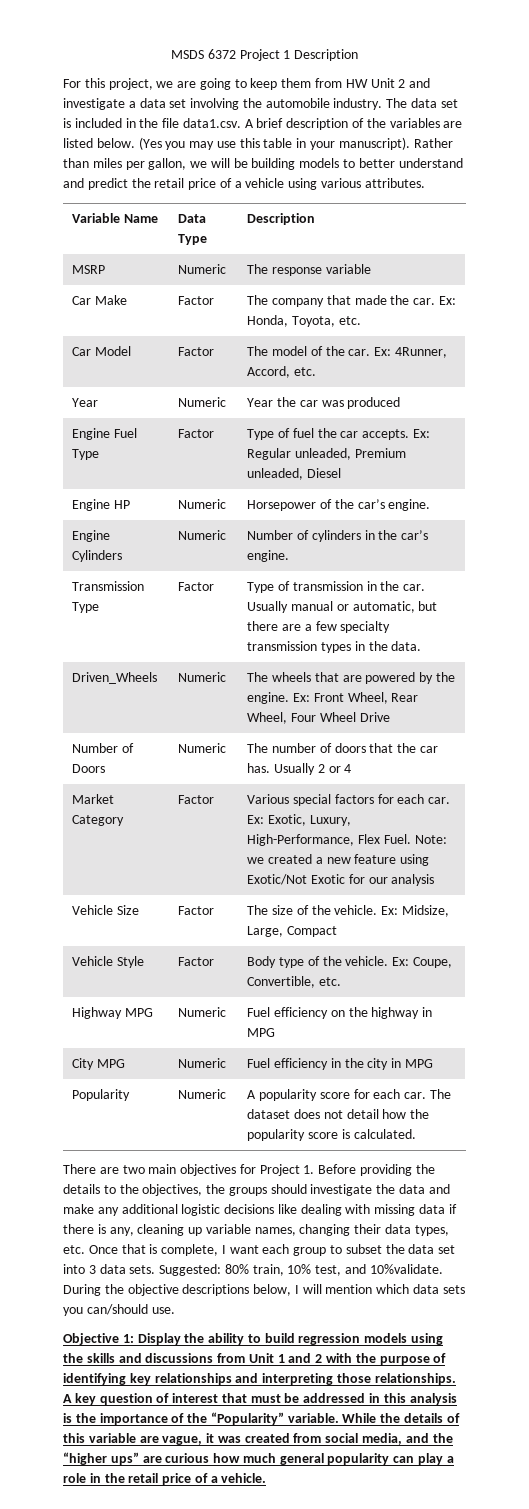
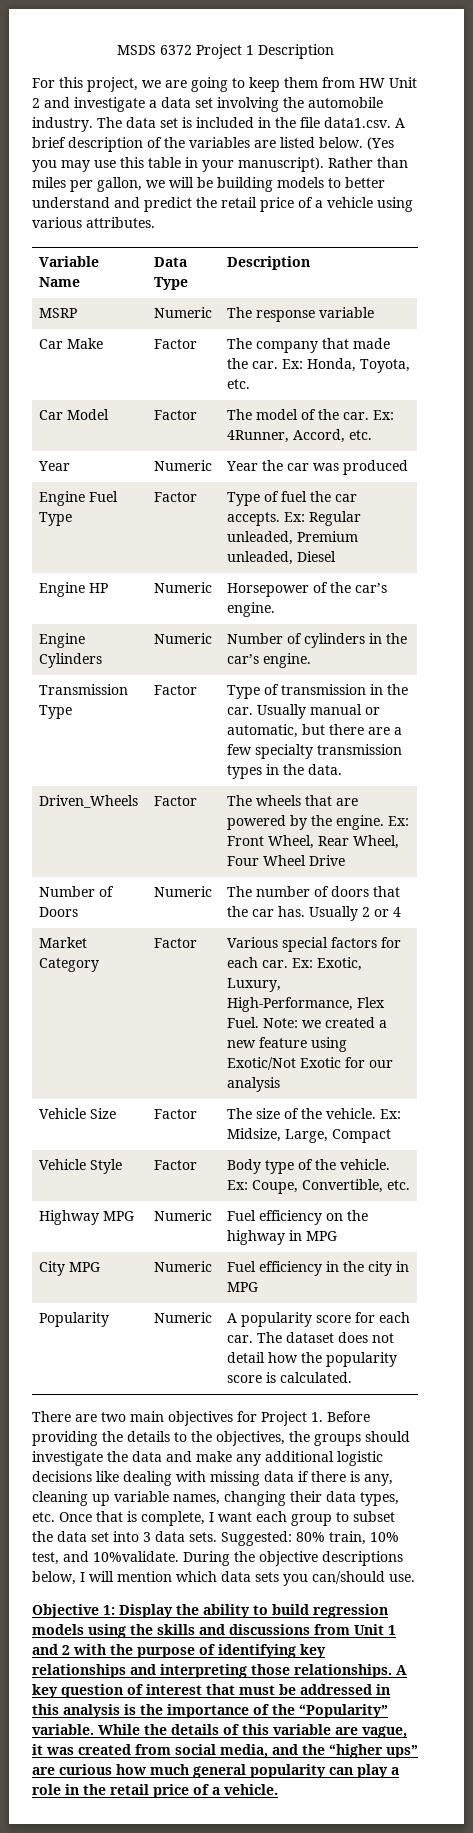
- Driven_Wheels | Numeric | The wheels that are powered by the engine. Ex: Front Wheel, Rear Wheel, Four Wheel Drive
+ Driven_Wheels | Factor | The wheels that are powered by the engine. Ex: Front Wheel, Rear Wheel, Four Wheel Drive

